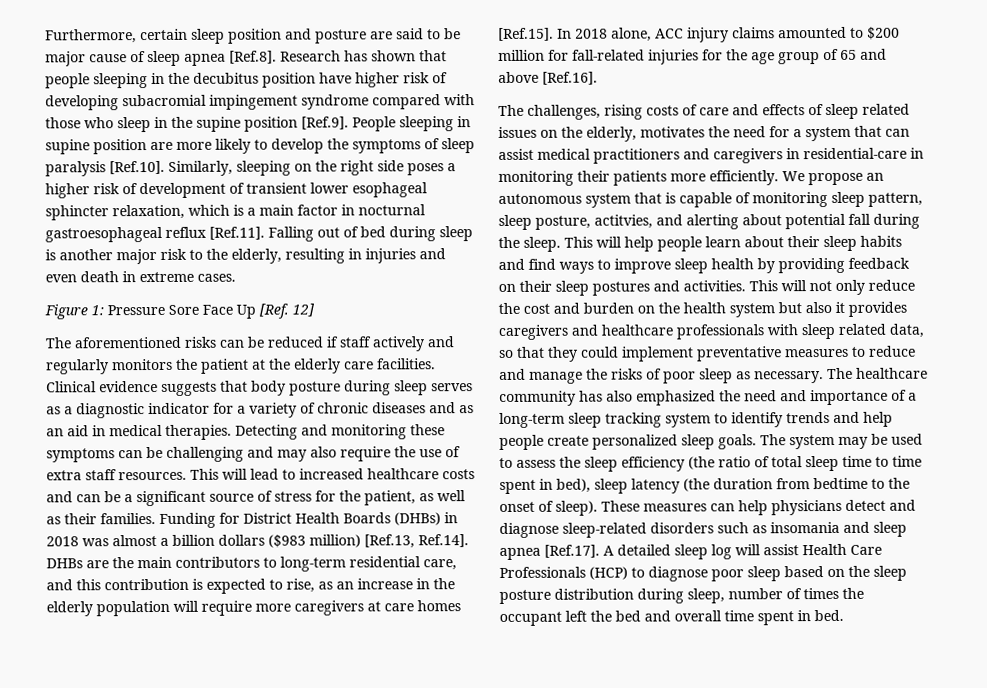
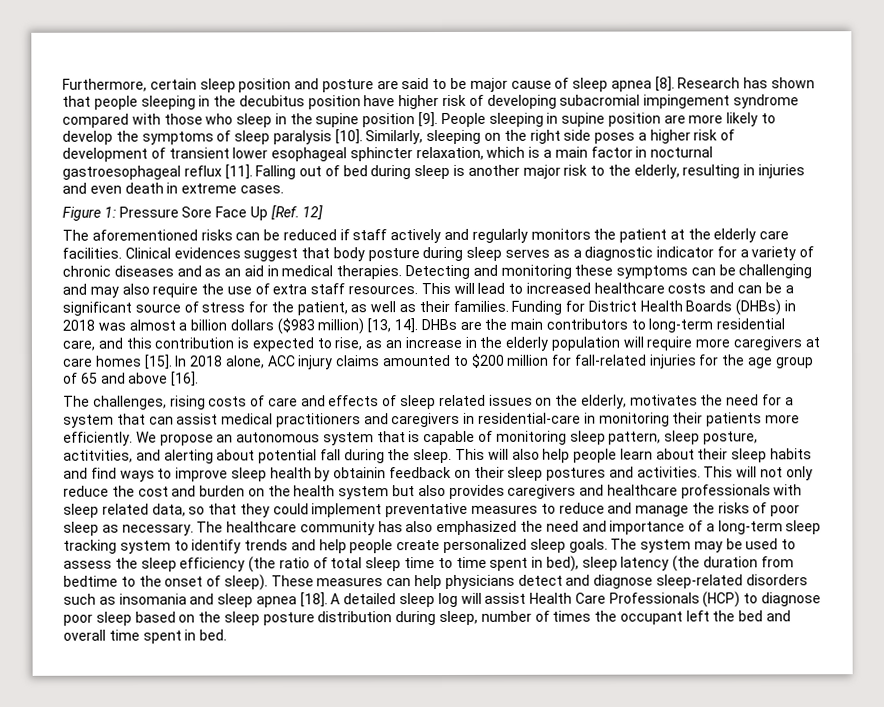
- Furthermore, certain sleep position and posture are said to be major cause of sleep apnea [Ref.8]. Research has shown that people sleeping in the decubitus position have higher risk of developing subacromial impingement syndrome compared with those who sleep in the supine position [Ref.9]. People sleeping in supine position are more likely to develop the symptoms of sleep paralysis [Ref.10]. Similarly, sleeping on the right side poses a higher risk of development of transient lower esophageal sphincter relaxation, which is a main factor in nocturnal gastroesophageal reflux [Ref.11]. Falling out of bed during sleep is another major risk to the elderly, resulting in injuries and even death in extreme cases.
+ Furthermore, certain sleep position and posture are said to be major cause of sleep apnea [8]. Research has shown that people sleeping in the decubitus position have higher risk of developing subacromial impingement syndrome compared with those who sleep in the supine position [9]. People sleeping in supine position are more likely to develop the symptoms of sleep paralysis [10]. Similarly, sleeping on the right side poses a higher risk of development of transient lower esophageal sphincter relaxation, which is a main factor in nocturnal gastroesophageal reflux [11]. Falling out of bed during sleep is another major risk to the elderly, resulting in injuries and even death in extreme cases.
- Clinical evidence suggests that body posture during sleep serves as a diagnostic indicator for a variety of chronic diseases and as an aid in medical therapies.
+ Clinical evidences suggest that body posture during sleep serves as a diagnostic indicator for a variety of chronic diseases and as an aid in medical therapies.
- Funding for District Health Boards (DHBs) in 2018 was almost a billion dollars ($983 million) [Ref.13, Ref.14]. DHBs are the main contributors to long-term residential care, and this contribution is expected to rise, as an increase in the elderly population will require more caregivers at care homes [Ref.15]. In 2018 alone, ACC injury claims amounted to $200 million for fall-related injuries for the age group of 65 and above [Ref.16].
+ Funding for District Health Boards (DHBs) in 2018 was almost a billion dollars ($983 million) [13, 14]. DHBs are the main contributors to long-term residential care, and this contribution is expected to rise, as an increase in the elderly population will require more caregivers at care homes [15]. In 2018 alone, ACC injury claims amounted to $200 million for fall-related injuries for the age group of 65 and above [16].
- We propose an autonomous system that is capable of monitoring sleep pattern, sleep posture, actitvies, and alerting about potential fall during the sleep.
+ We propose an autonomous system that is capable of monitoring sleep pattern, sleep posture, actitvities, and alerting about potential fall during the sleep.
- This will help people learn about their sleep habits and find ways to improve sleep health by providing feedback on their sleep postures and activities.
+ This will also help people learn about their sleep habits and find ways to improve sleep health by obtainin feedback on their sleep postures and activities.
- This will not only reduce the cost and burden on the health system but also it provides caregivers and healthcare professionals with sleep related data, so that they could implement preventative measures to reduce and manage the risks of poor sleep as necessary.
+ This will not only reduce the cost and burden on the health system but also provides caregivers and healthcare professionals with sleep related data, so that they could implement preventative measures to reduce and manage the risks of poor sleep as necessary.
- These measures can help physicians detect and diagnose sleep-related disorders such as insomania and sleep apnea [Ref.17]. A detailed sleep log will assist Health Care Professionals (HCP) to diagnose poor sleep based on the sleep posture distribution during sleep, number of times the occupant left the bed and overall time spent in bed.
+ These measures can help physicians detect and diagnose sleep-related disorders such as insomania and sleep apnea [18]. A detailed sleep log will assist Health Care Professionals (HCP) to diagnose poor sleep based on the sleep posture distribution during sleep, number of times the occupant left the bed and overall time spent in bed.

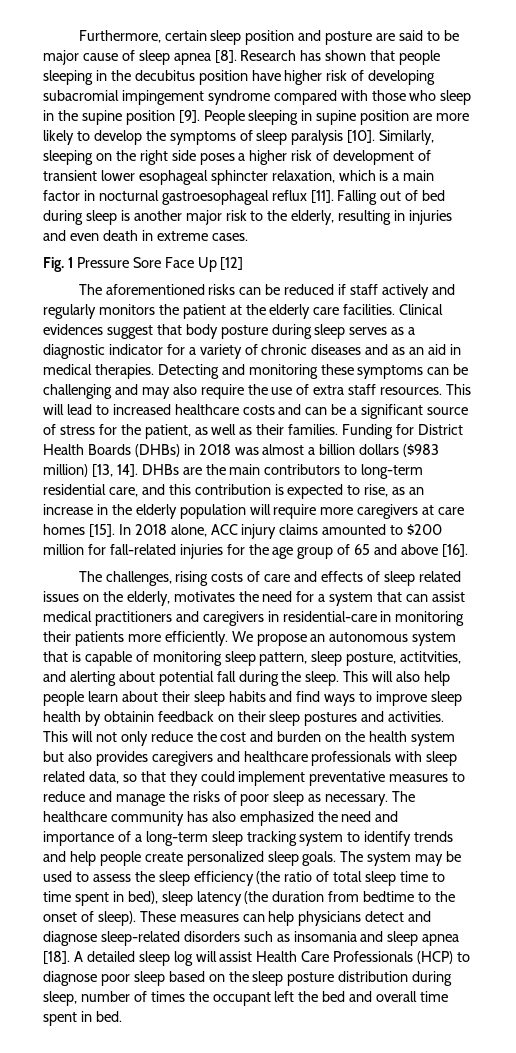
- Figure 1: Pressure Sore Face Up [Ref. 12]
+ Fig. 1 Pressure Sore Face Up [12]

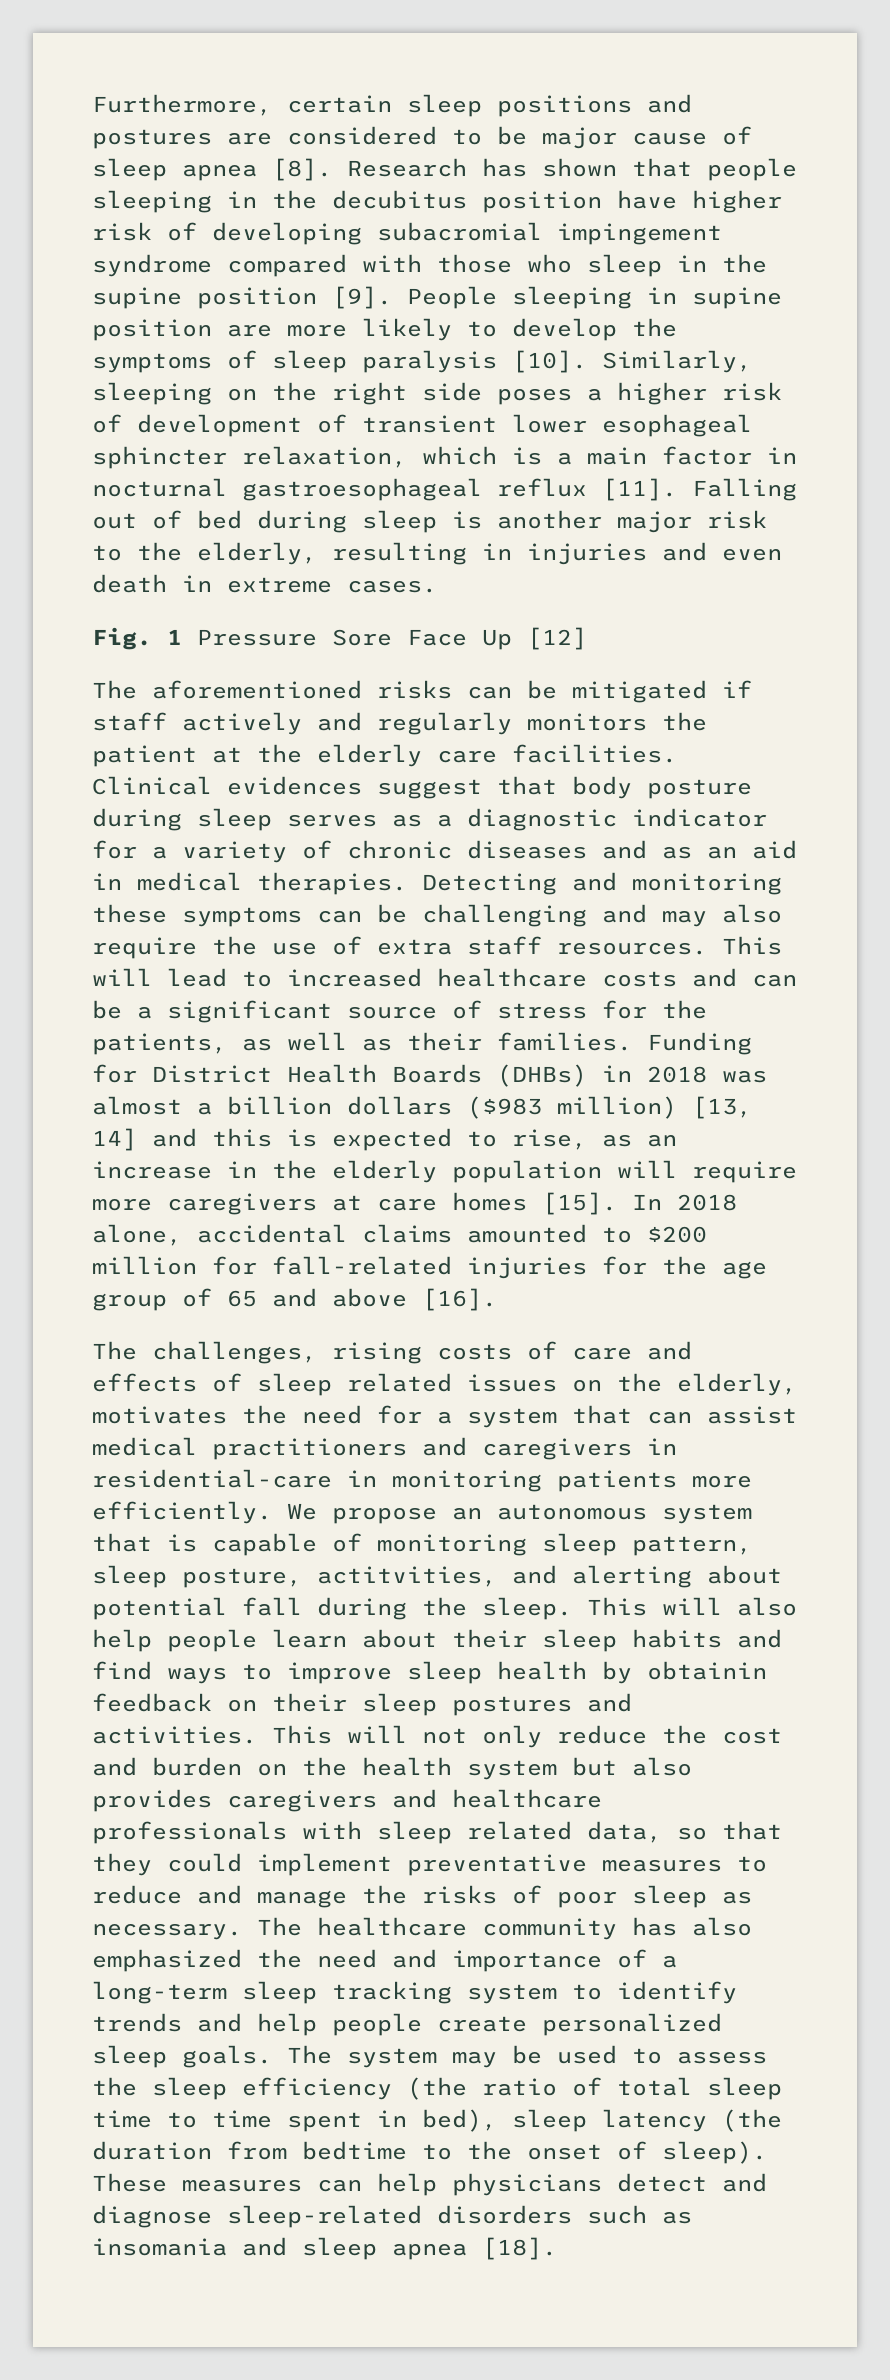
- Furthermore, certain sleep position and posture are said to be major cause of sleep apnea [8].
+ Furthermore, certain sleep positions and postures are considered to be major cause of sleep apnea [8].
- The aforementioned risks can be reduced if staff actively and regularly monitors the patient at the elderly care facilities.
+ The aforementioned risks can be mitigated if staff actively and regularly monitors the patient at the elderly care facilities.
- This will lead to increased healthcare costs and can be a significant source of stress for the patient, as well as their families.
+ This will lead to increased healthcare costs and can be a significant source of stress for the patients, as well as their families.
- Funding for District Health Boards (DHBs) in 2018 was almost a billion dollars ($983 million) [13, 14]. DHBs are the main contributors to long-term residential care, and this contribution is expected to rise, as an increase in the elderly population will require more caregivers at care homes [15].
+ Funding for District Health Boards (DHBs) in 2018 was almost a billion dollars ($983 million) [13, 14] and this is expected to rise, as an increase in the elderly population will require more caregivers at care homes [15].
- In 2018 alone, ACC injury claims amounted to $200 million for fall-related injuries for the age group of 65 and above [16].
+ In 2018 alone, accidental claims amounted to $200 million for fall-related injuries for the age group of 65 and above [16].
- The challenges, rising costs of care and effects of sleep related issues on the elderly, motivates the need for a system that can assist medical practitioners and caregivers in residential-care in monitoring their patients more efficiently.
+ The challenges, rising costs of care and effects of sleep related issues on the elderly, motivates the need for a system that can assist medical practitioners and caregivers in residential-care in monitoring patients more efficiently.
- A detailed sleep log will assist Health Care Professionals (HCP) to diagnose poor sleep based on the sleep posture distribution during sleep, number of times the occupant left the bed and overall time spent in bed.

